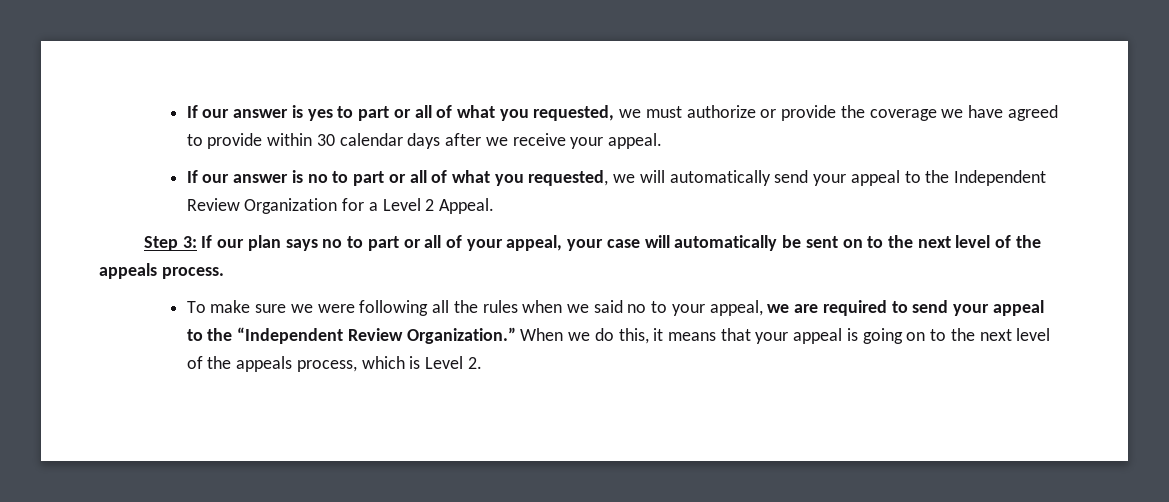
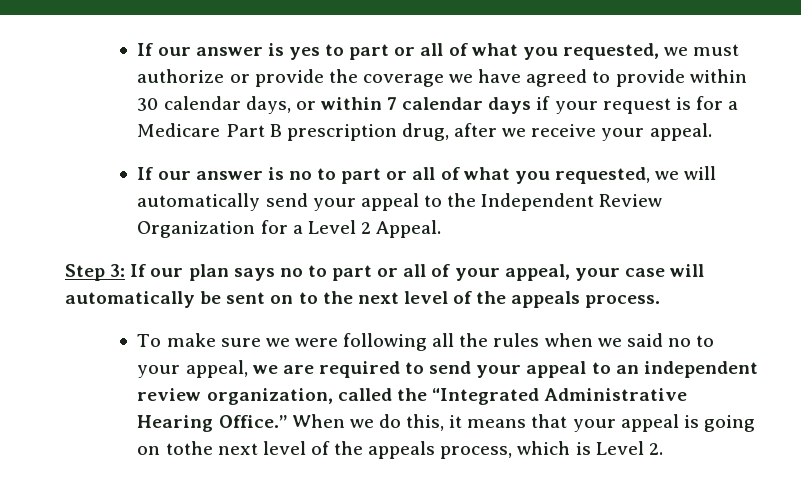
- If our answer is yes to part or all of what you requested, we must authorize or provide the coverage we have agreed to provide within 30 calendar days after we receive your appeal.
+ If our answer is yes to part or all of what you requested, we must authorize or provide the coverage we have agreed to provide within 30 calendar days, or within 7 calendar days if your request is for a Medicare Part B prescription drug, after we receive your appeal.
- To make sure we were following all the rules when we said no to your appeal, we are required to send your appeal to the “Independent Review Organization.”
+ To make sure we were following all the rules when we said no to your appeal, we are required to send your appeal to an independent review organization, called the “Integrated Administrative Hearing Office.”
- When we do this, it means that your appeal is going on to the next level of the appeals process, which is Level 2.
+ When we do this, it means that your appeal is going on tothe next level of the appeals process, which is Level 2.

